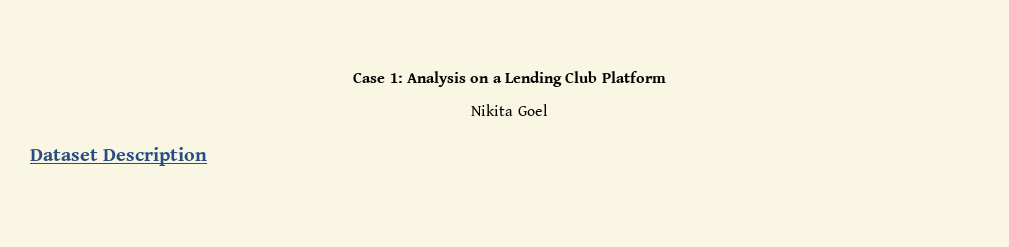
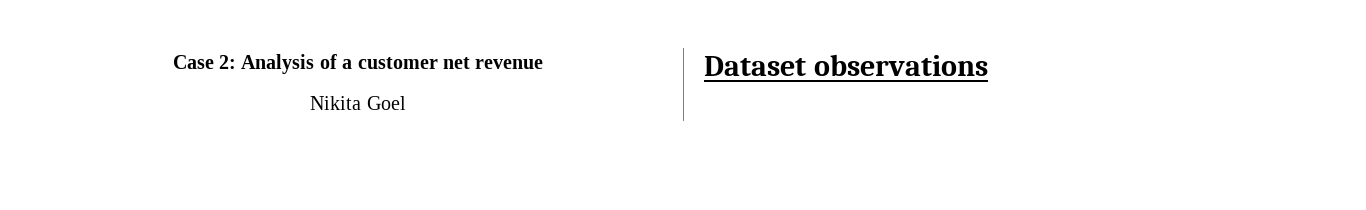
- Case 1: Analysis on a Lending Club Platform
+ Case 2: Analysis of a customer net revenue
- Dataset Description
+ Dataset observations

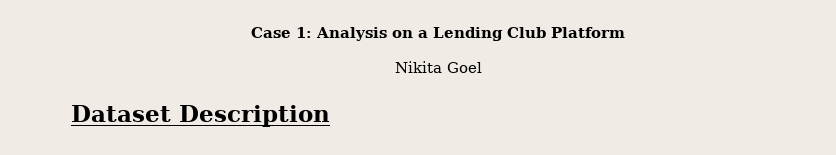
- Case 2: Analysis of a customer net revenue
+ Case 1: Analysis on a Lending Club Platform
- Dataset observations
+ Dataset Description

